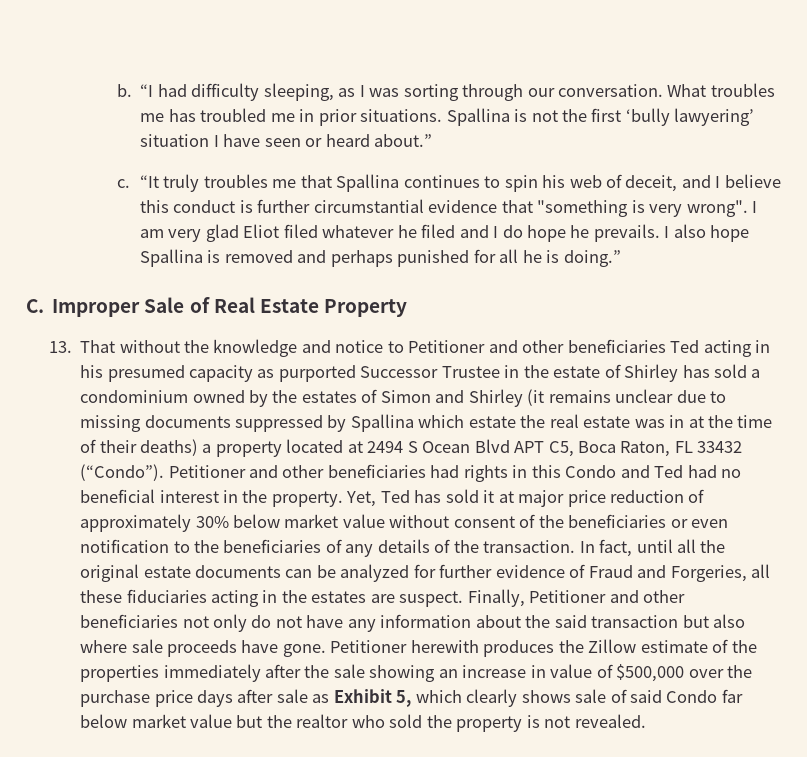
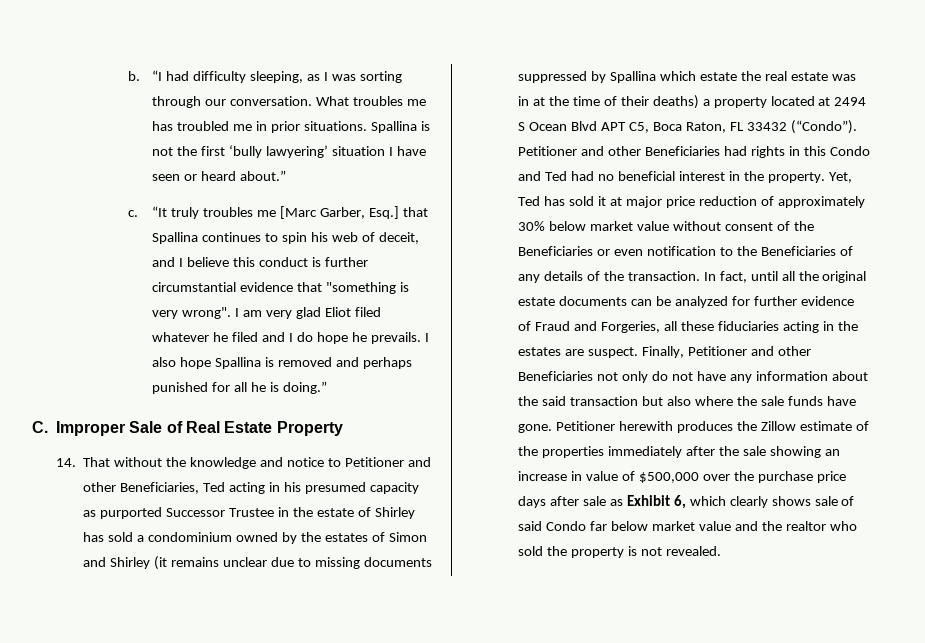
- “It truly troubles me that Spallina continues to spin his web of deceit, and I believe this conduct is further circumstantial evidence that "something is very wrong".
+ “It truly troubles me [Marc Garber, Esq.] that Spallina continues to spin his web of deceit, and I believe this conduct is further circumstantial evidence that "something is very wrong".
- 13. That without the knowledge and notice to Petitioner and other beneficiaries Ted acting in his presumed capacity as purported Successor Trustee in the estate of Shirley has sold a condominium owned by the estates of Simon and Shirley (it remains unclear due to missing documents suppressed by Spallina which estate the real estate was in at the time of their deaths) a property located at 2494 S Ocean Blvd APT C5, Boca Raton, FL 33432 (“Condo”).
+ 14. That without the knowledge and notice to Petitioner and other Beneficiaries, Ted acting in his presumed capacity as purported Successor Trustee in the estate of Shirley has sold a condominium owned by the estates of Simon and Shirley (it remains unclear due to missing documents suppressed by Spallina which estate the real estate was in at the time of their deaths) a property located at 2494 S Ocean Blvd APT C5, Boca Raton, FL 33432 (“Condo”).
- Petitioner and other beneficiaries had rights in this Condo and Ted had no beneficial interest in the property.
+ Petitioner and other Beneficiaries had rights in this Condo and Ted had no beneficial interest in the property.
- Yet, Ted has sold it at major price reduction of approximately 30% below market value without consent of the beneficiaries or even notification to the beneficiaries of any details of the transaction.
+ Yet, Ted has sold it at major price reduction of approximately 30% below market value without consent of the Beneficiaries or even notification to the Beneficiaries of any details of the transaction.
- Finally, Petitioner and other beneficiaries not only do not have any information about the said transaction but also where sale proceeds have gone.
+ Finally, Petitioner and other Beneficiaries not only do not have any information about the said transaction but also where the sale funds have gone.
- Petitioner herewith produces the Zillow estimate of the properties immediately after the sale showing an increase in value of $500,000 over the purchase price days after sale as Exhibit 5, which clearly shows sale of said Condo far below market value but the realtor who sold the property is not revealed.
+ Petitioner herewith produces the Zillow estimate of the properties immediately after the sale showing an increase in value of $500,000 over the purchase price days after sale as Exhibit 6, which clearly shows sale of said Condo far below market value and the realtor who sold the property is not revealed.

